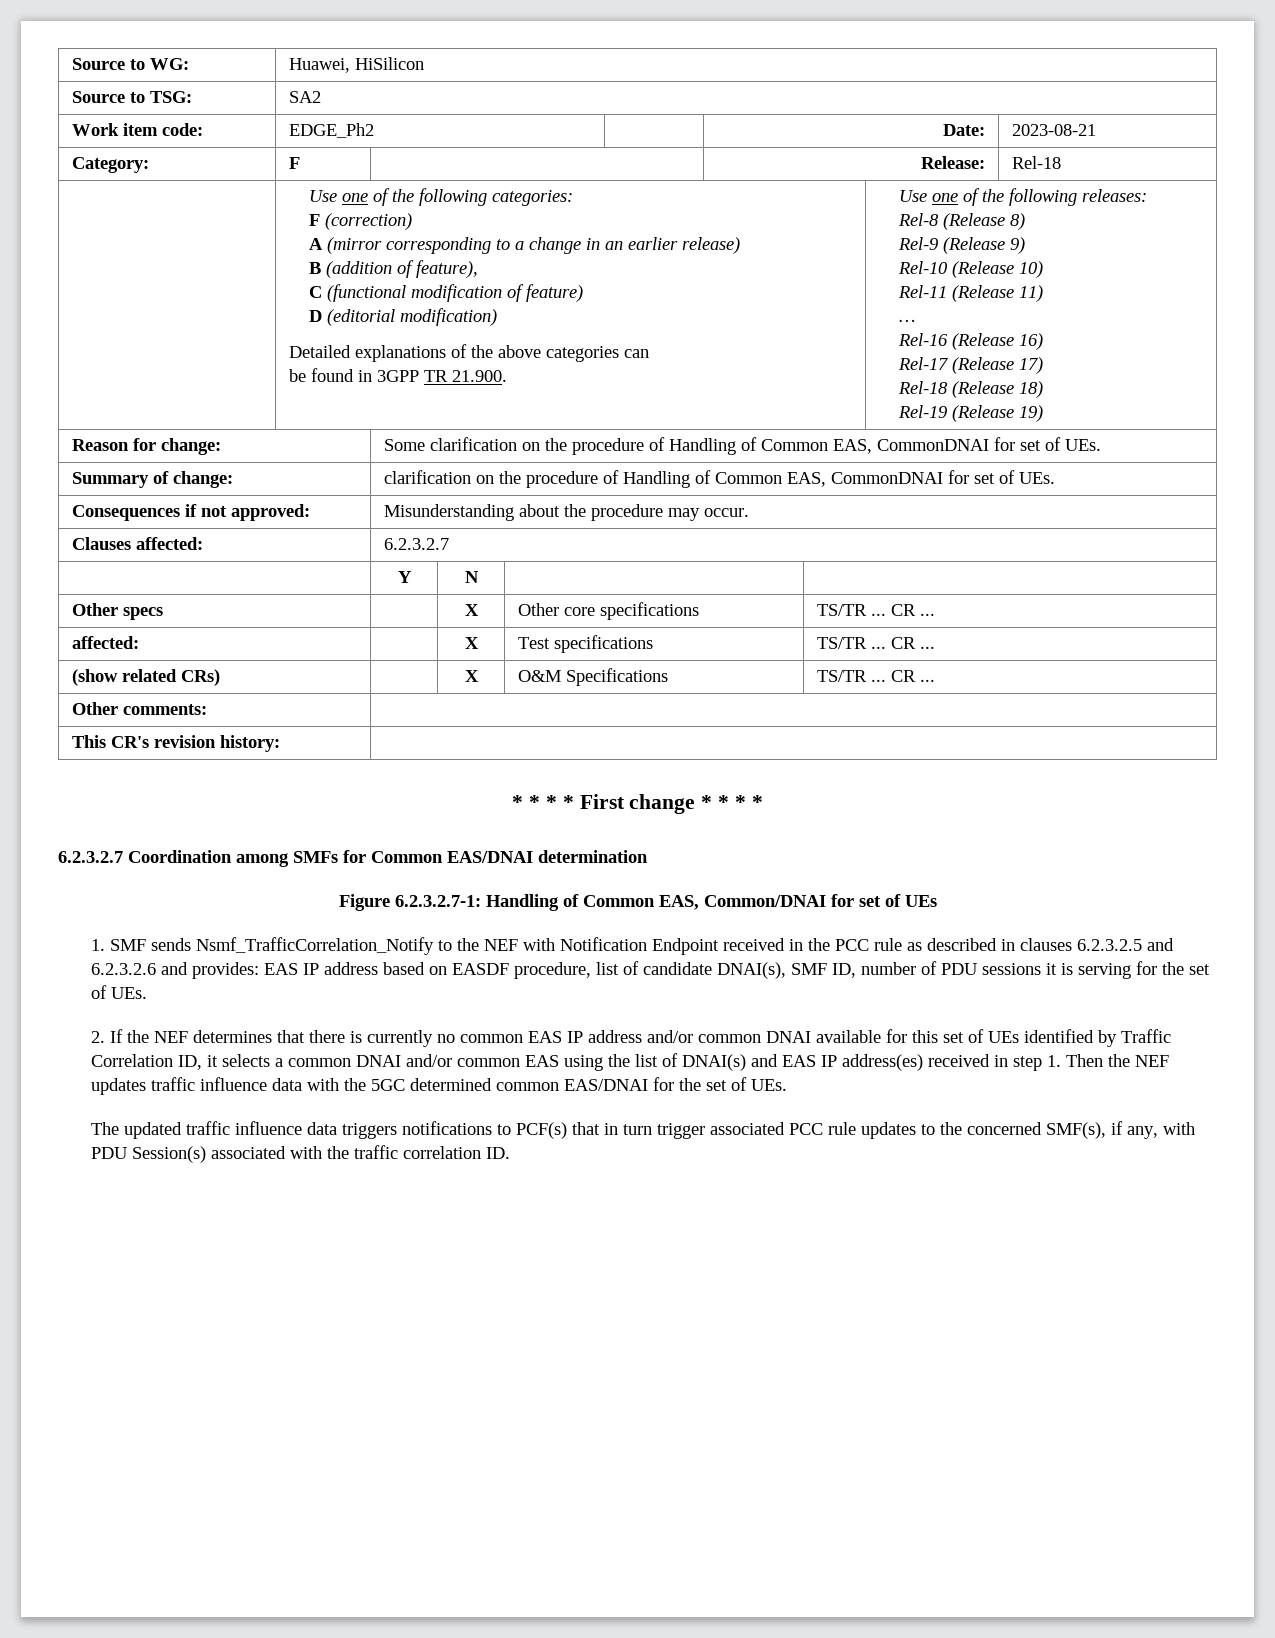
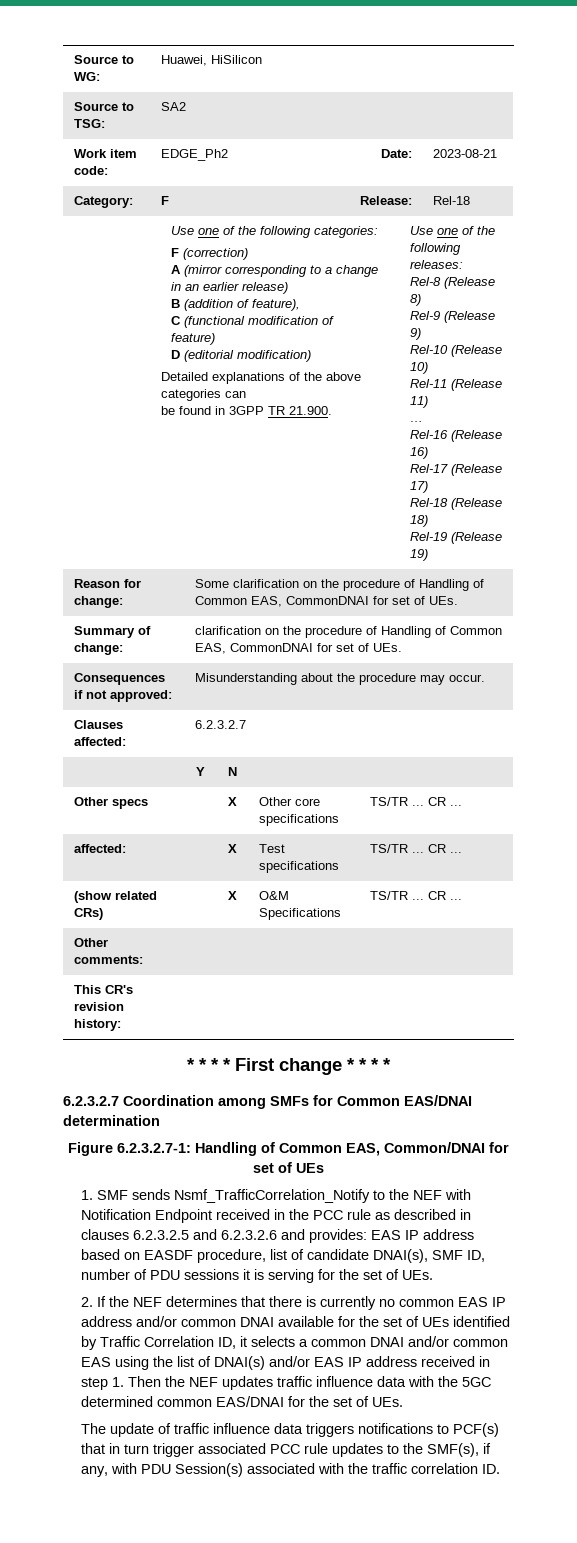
- 2. If the NEF determines that there is currently no common EAS IP address and/or common DNAI available for this set of UEs identified by Traffic Correlation ID, it selects a common DNAI and/or common EAS using the list of DNAI(s) and EAS IP address(es) received in step 1. Then the NEF updates traffic influence data with the 5GC determined common EAS/DNAI for the set of UEs.
+ 2. If the NEF determines that there is currently no common EAS IP address and/or common DNAI available for the set of UEs identified by Traffic Correlation ID, it selects a common DNAI and/or common EAS using the list of DNAI(s) and/or EAS IP address received in step 1. Then the NEF updates traffic influence data with the 5GC determined common EAS/DNAI for the set of UEs.
- The updated traffic influence data triggers notifications to PCF(s) that in turn trigger associated PCC rule updates to the concerned SMF(s), if any, with PDU Session(s) associated with the traffic correlation ID.
+ The update of traffic influence data triggers notifications to PCF(s) that in turn trigger associated PCC rule updates to the SMF(s), if any, with PDU Session(s) associated with the traffic correlation ID.

